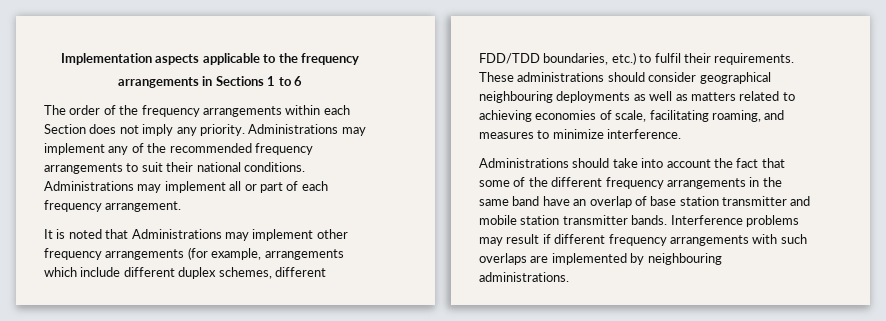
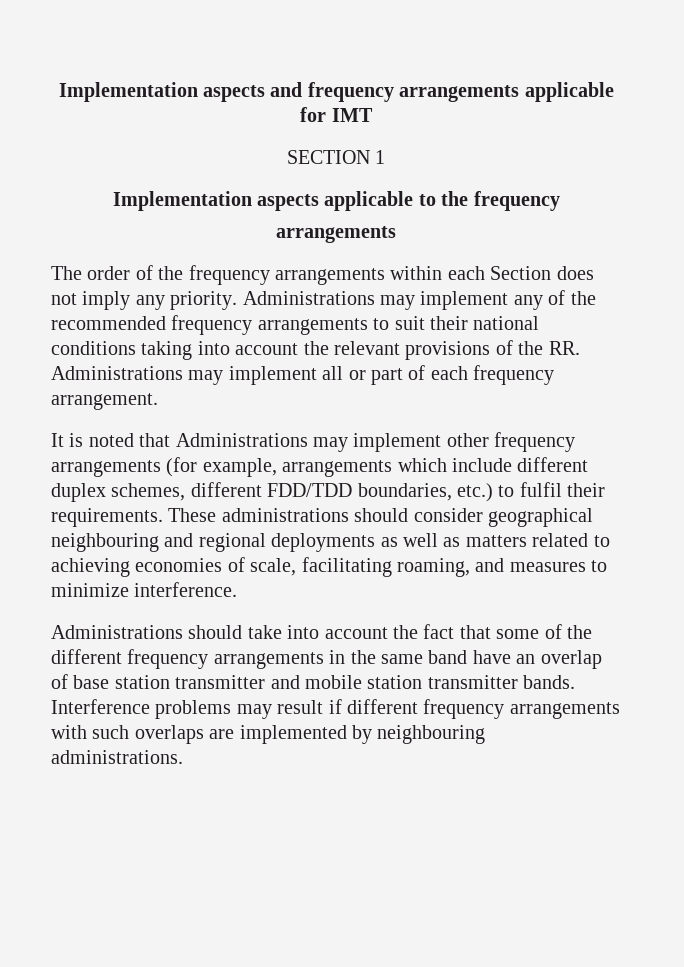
+ Implementation aspects and frequency arrangements applicable for IMT
+ SECTION 1
  Implementation aspects applicable to the frequency
- arrangements in Sections 1 to 6
+ arrangements
- Administrations may implement any of the recommended frequency arrangements to suit their national conditions. Administrations may implement all or part of each frequency arrangement.
+ Administrations may implement any of the recommended frequency arrangements to suit their national conditions taking into account the relevant provisions of the RR. Administrations may implement all or part of each frequency arrangement.
- These administrations should consider geographical neighbouring deployments as well as matters related to achieving economies of scale, facilitating roaming, and measures to minimize interference.
+ These administrations should consider geographical neighbouring and regional deployments as well as matters related to achieving economies of scale, facilitating roaming, and measures to minimize interference.

